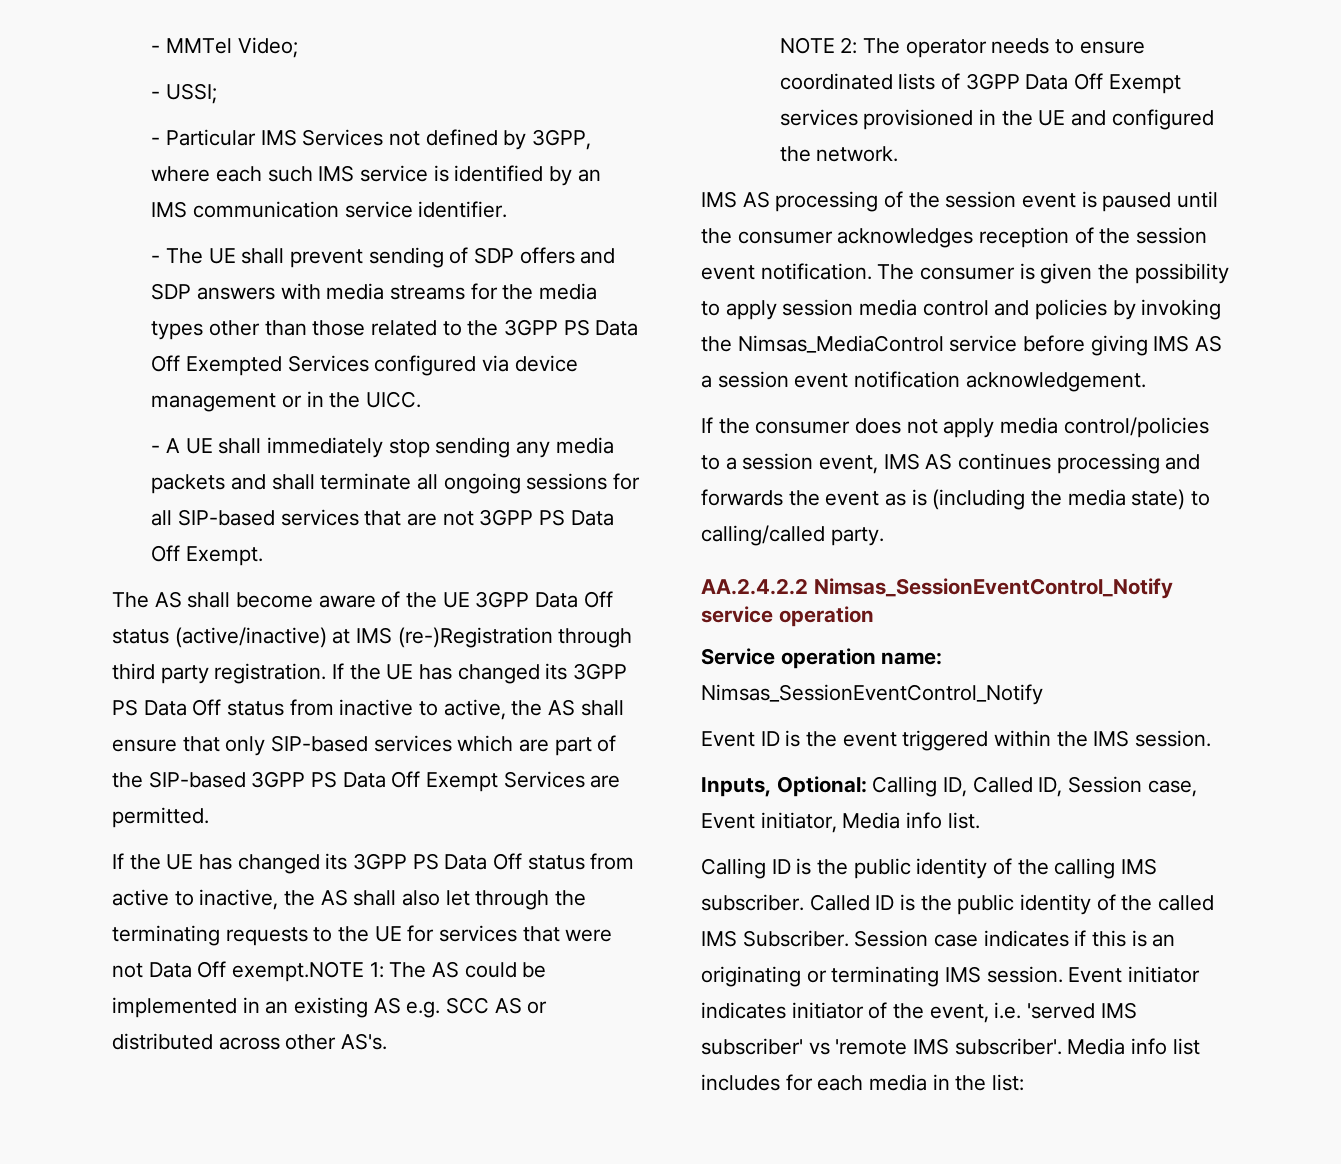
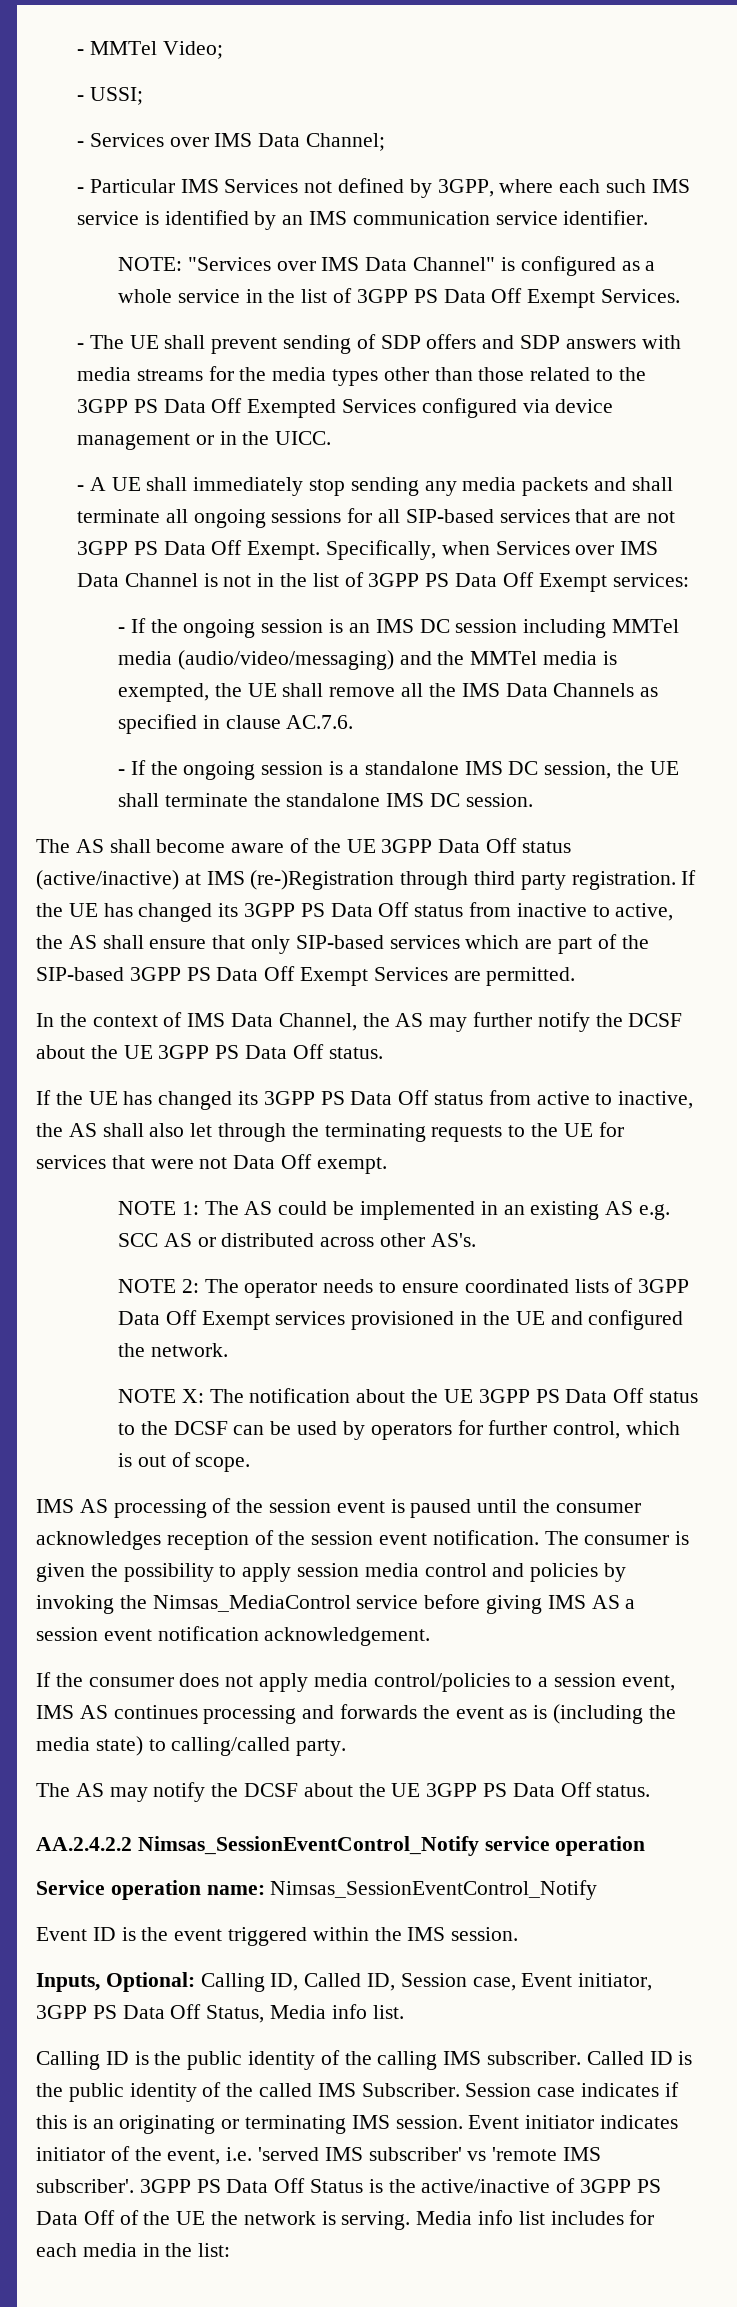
+ - Services over IMS Data Channel;
+ NOTE: "Services over IMS Data Channel" is configured as a whole service in the list of 3GPP PS Data Off Exempt Services.
+ Specifically, when Services over IMS Data Channel is not in the list of 3GPP PS Data Off Exempt services:
+ - If the ongoing session is an IMS DC session including MMTel media (audio/video/messaging) and the MMTel media is exempted, the UE shall remove all the IMS Data Channels as specified in clause AC.7.6.
+ - If the ongoing session is a standalone IMS DC session, the UE shall terminate the standalone IMS DC session.
+ In the context of IMS Data Channel, the AS may further notify the DCSF about the UE 3GPP PS Data Off status.
- If the UE has changed its 3GPP PS Data Off status from active to inactive, the AS shall also let through the terminating requests to the UE for services that were not Data Off exempt.NOTE 1: The AS could be implemented in an existing AS e.g. SCC AS or distributed across other AS's.
+ If the UE has changed its 3GPP PS Data Off status from active to inactive, the AS shall also let through the terminating requests to the UE for services that were not Data Off exempt.
+ NOTE 1: The AS could be implemented in an existing AS e.g. SCC AS or distributed across other AS's.
+ NOTE X: The notification about the UE 3GPP PS Data Off status to the DCSF can be used by operators for further control, which is out of scope.
+ The AS may notify the DCSF about the UE 3GPP PS Data Off status.
- Inputs, Optional: Calling ID, Called ID, Session case, Event initiator, Media info list.
+ Inputs, Optional: Calling ID, Called ID, Session case, Event initiator, 3GPP PS Data Off Status, Media info list.
+ 3GPP PS Data Off Status is the active/inactive of 3GPP PS Data Off of the UE the network is serving.

